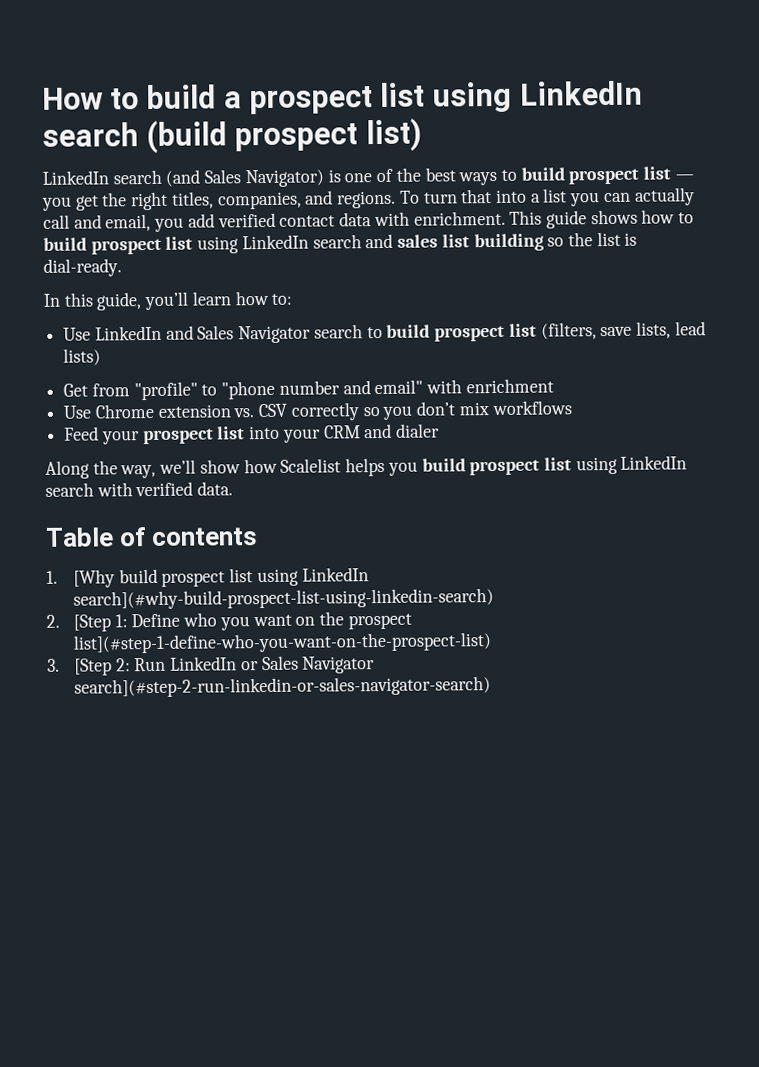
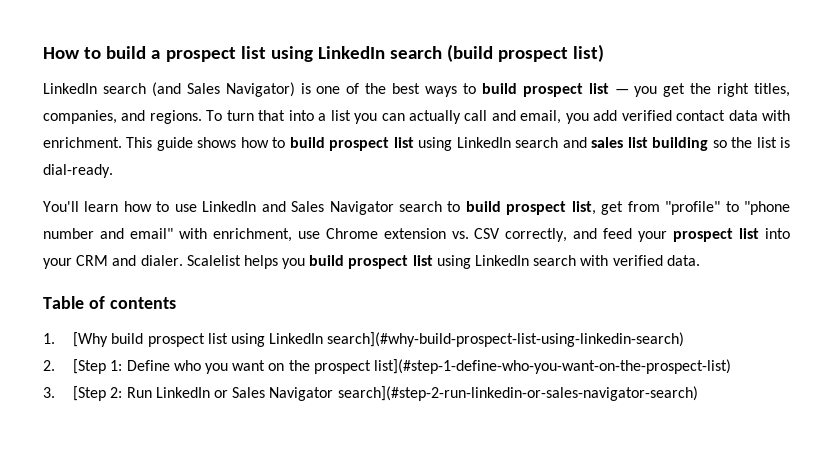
- In this guide, you’ll learn how to:
- Use LinkedIn and Sales Navigator search to build prospect list (filters, save lists, lead lists)
- Get from "profile" to "phone number and email" with enrichment
- Use Chrome extension vs. CSV correctly so you don’t mix workflows
- Feed your prospect list into your CRM and dialer
- Along the way, we’ll show how Scalelist helps you build prospect list using LinkedIn search with verified data.
+ You'll learn how to use LinkedIn and Sales Navigator search to build prospect list, get from "profile" to "phone number and email" with enrichment, use Chrome extension vs. CSV correctly, and feed your prospect list into your CRM and dialer. Scalelist helps you build prospect list using LinkedIn search with verified data.

